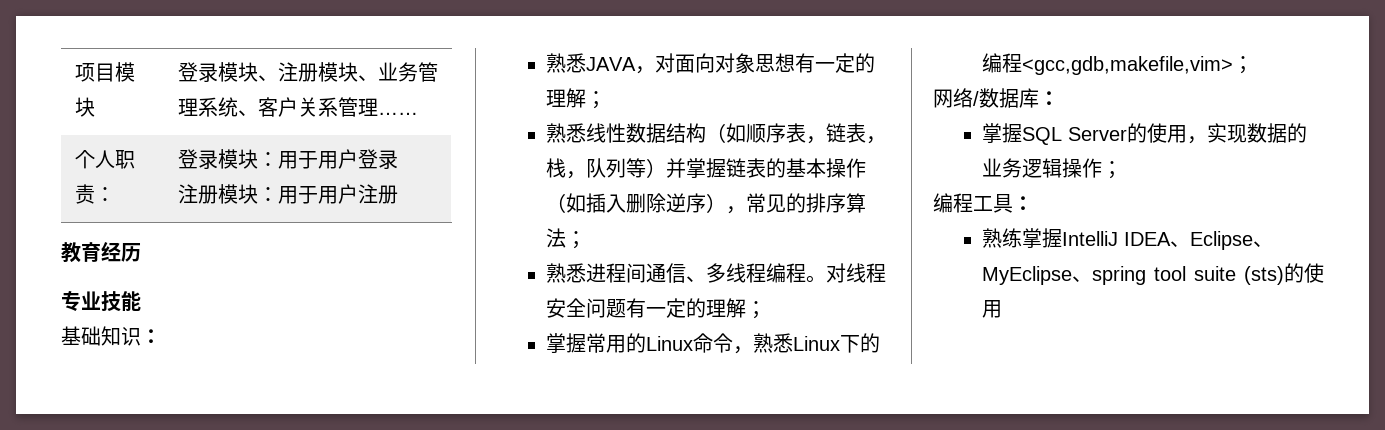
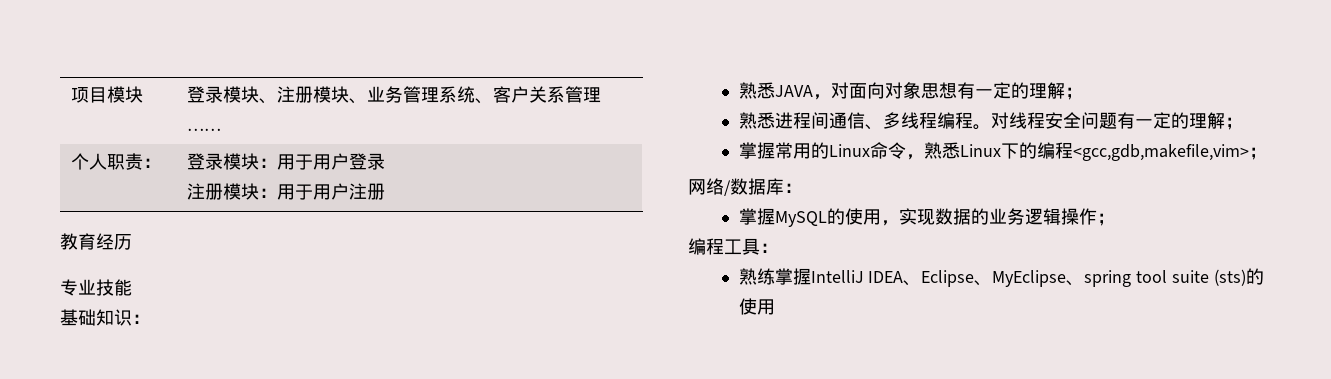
- 熟悉线性数据结构（如顺序表，链表，栈，队列等）并掌握链表的基本操作（如插入删除逆序），常见的排序算法；
- 掌握SQL Server的使用，实现数据的业务逻辑操作；
+ 掌握MySQL的使用，实现数据的业务逻辑操作；

